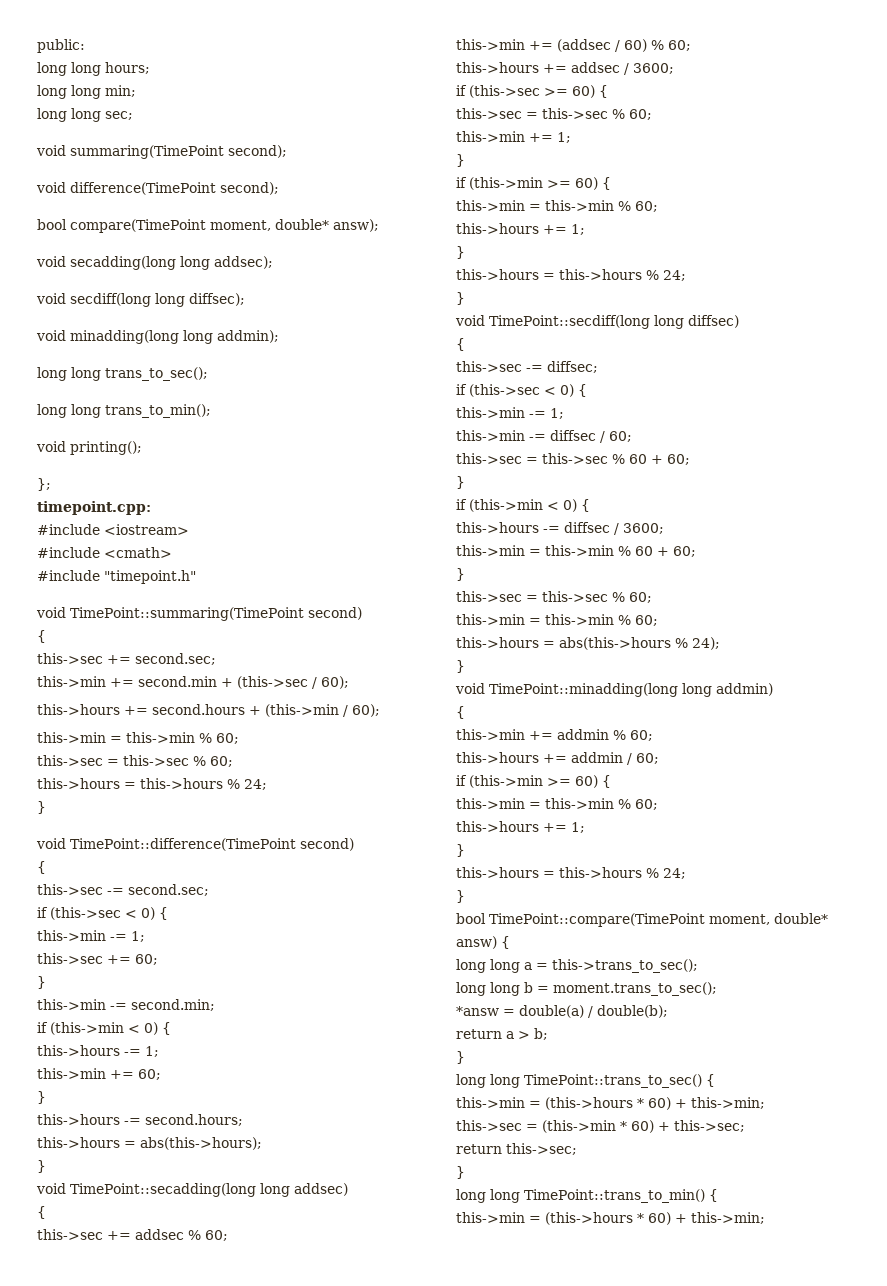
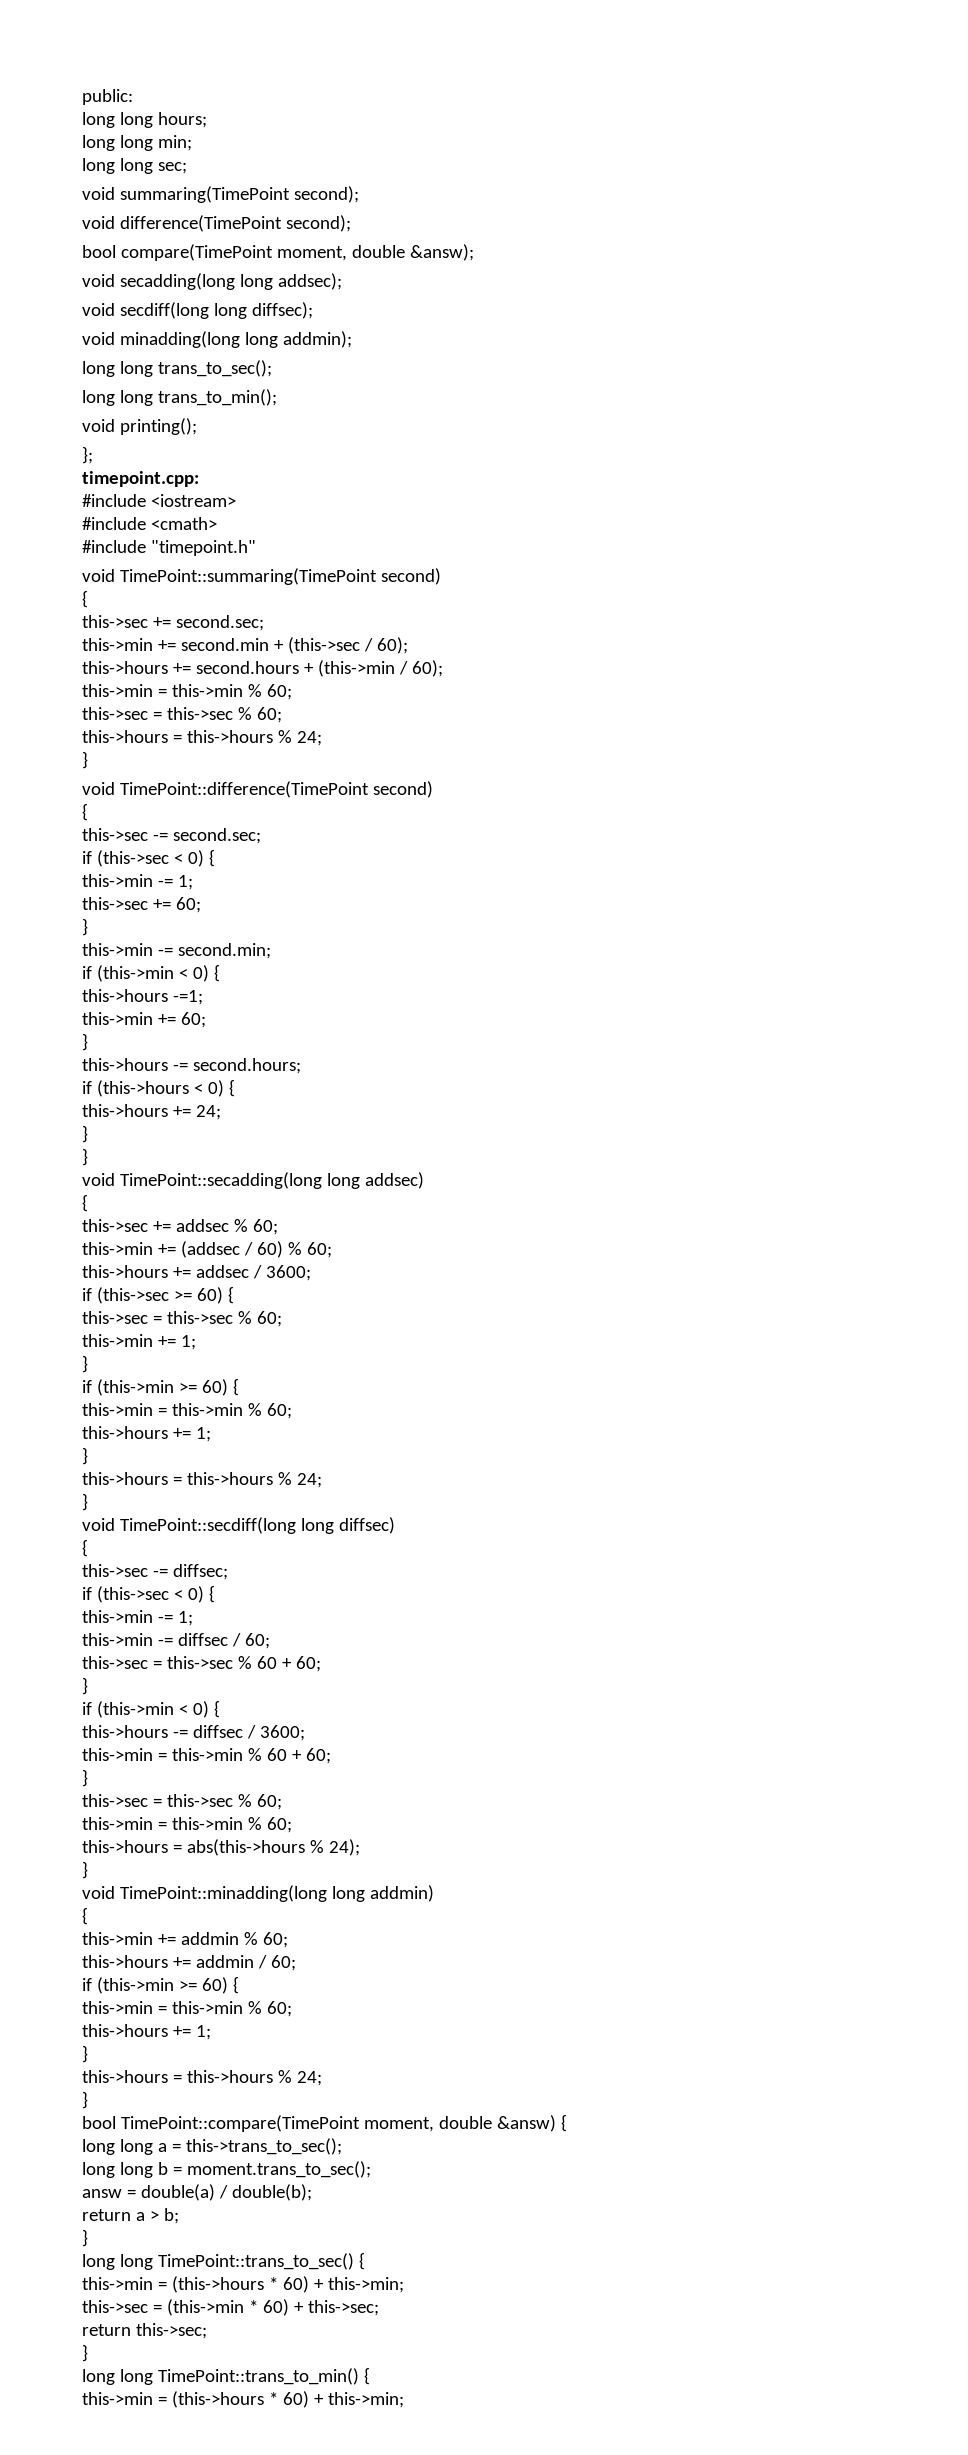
- bool compare(TimePoint moment, double* answ);
+ bool compare(TimePoint moment, double &answ);
- this->hours -= 1;
+ this->hours -=1;
- this->hours = abs(this->hours);
+ if (this->hours < 0) {
+ this->hours += 24;
+ }
- bool TimePoint::compare(TimePoint moment, double* answ) {
+ bool TimePoint::compare(TimePoint moment, double &answ) {
- *answ = double(a) / double(b);
+ answ = double(a) / double(b);

